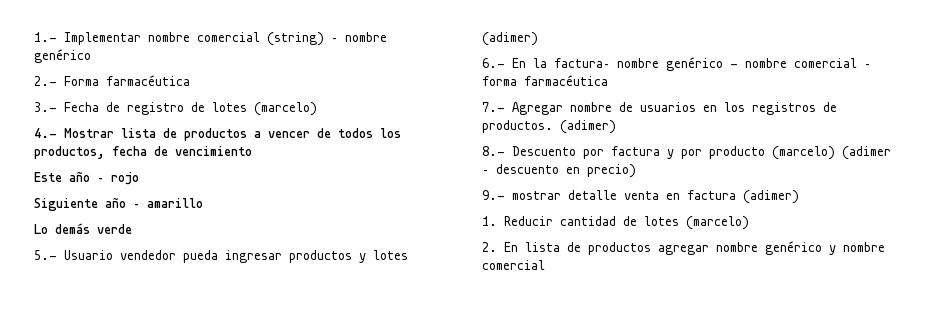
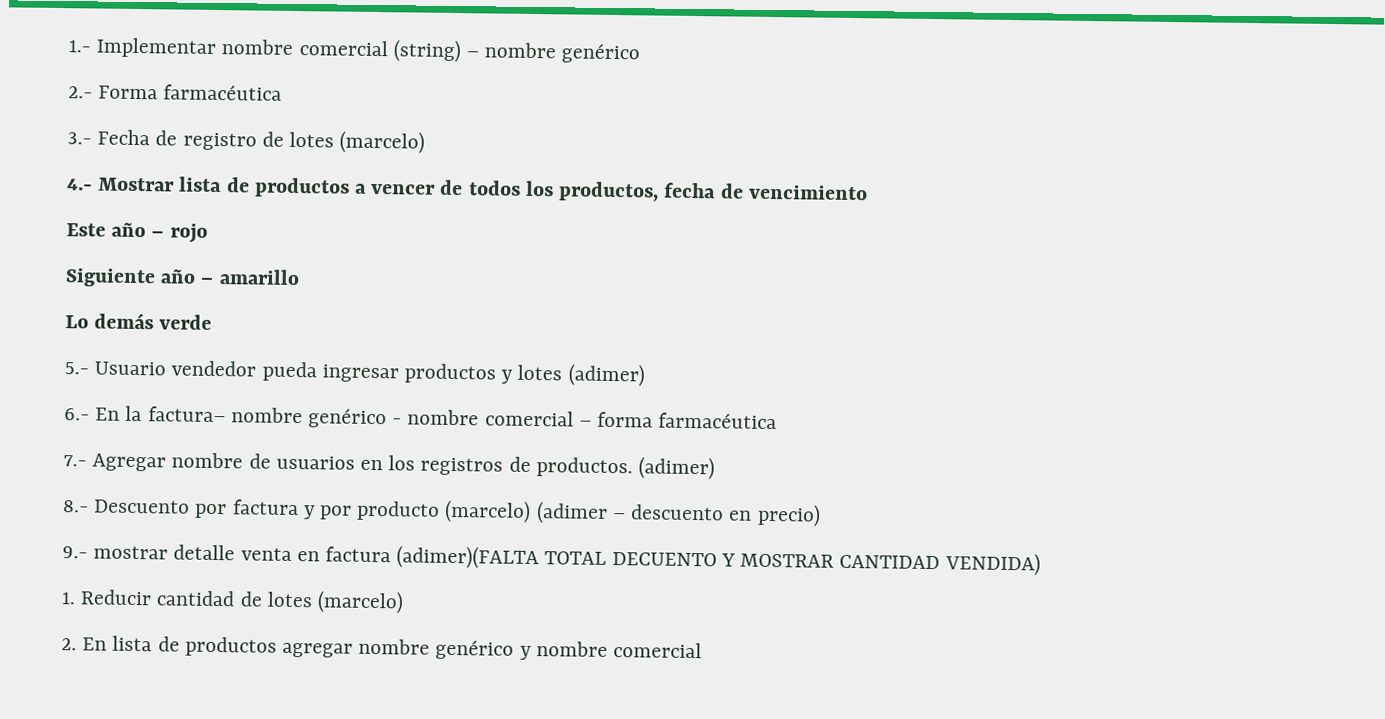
- 9.- mostrar detalle venta en factura (adimer)
+ 9.- mostrar detalle venta en factura (adimer)(FALTA TOTAL DECUENTO Y MOSTRAR CANTIDAD VENDIDA)

